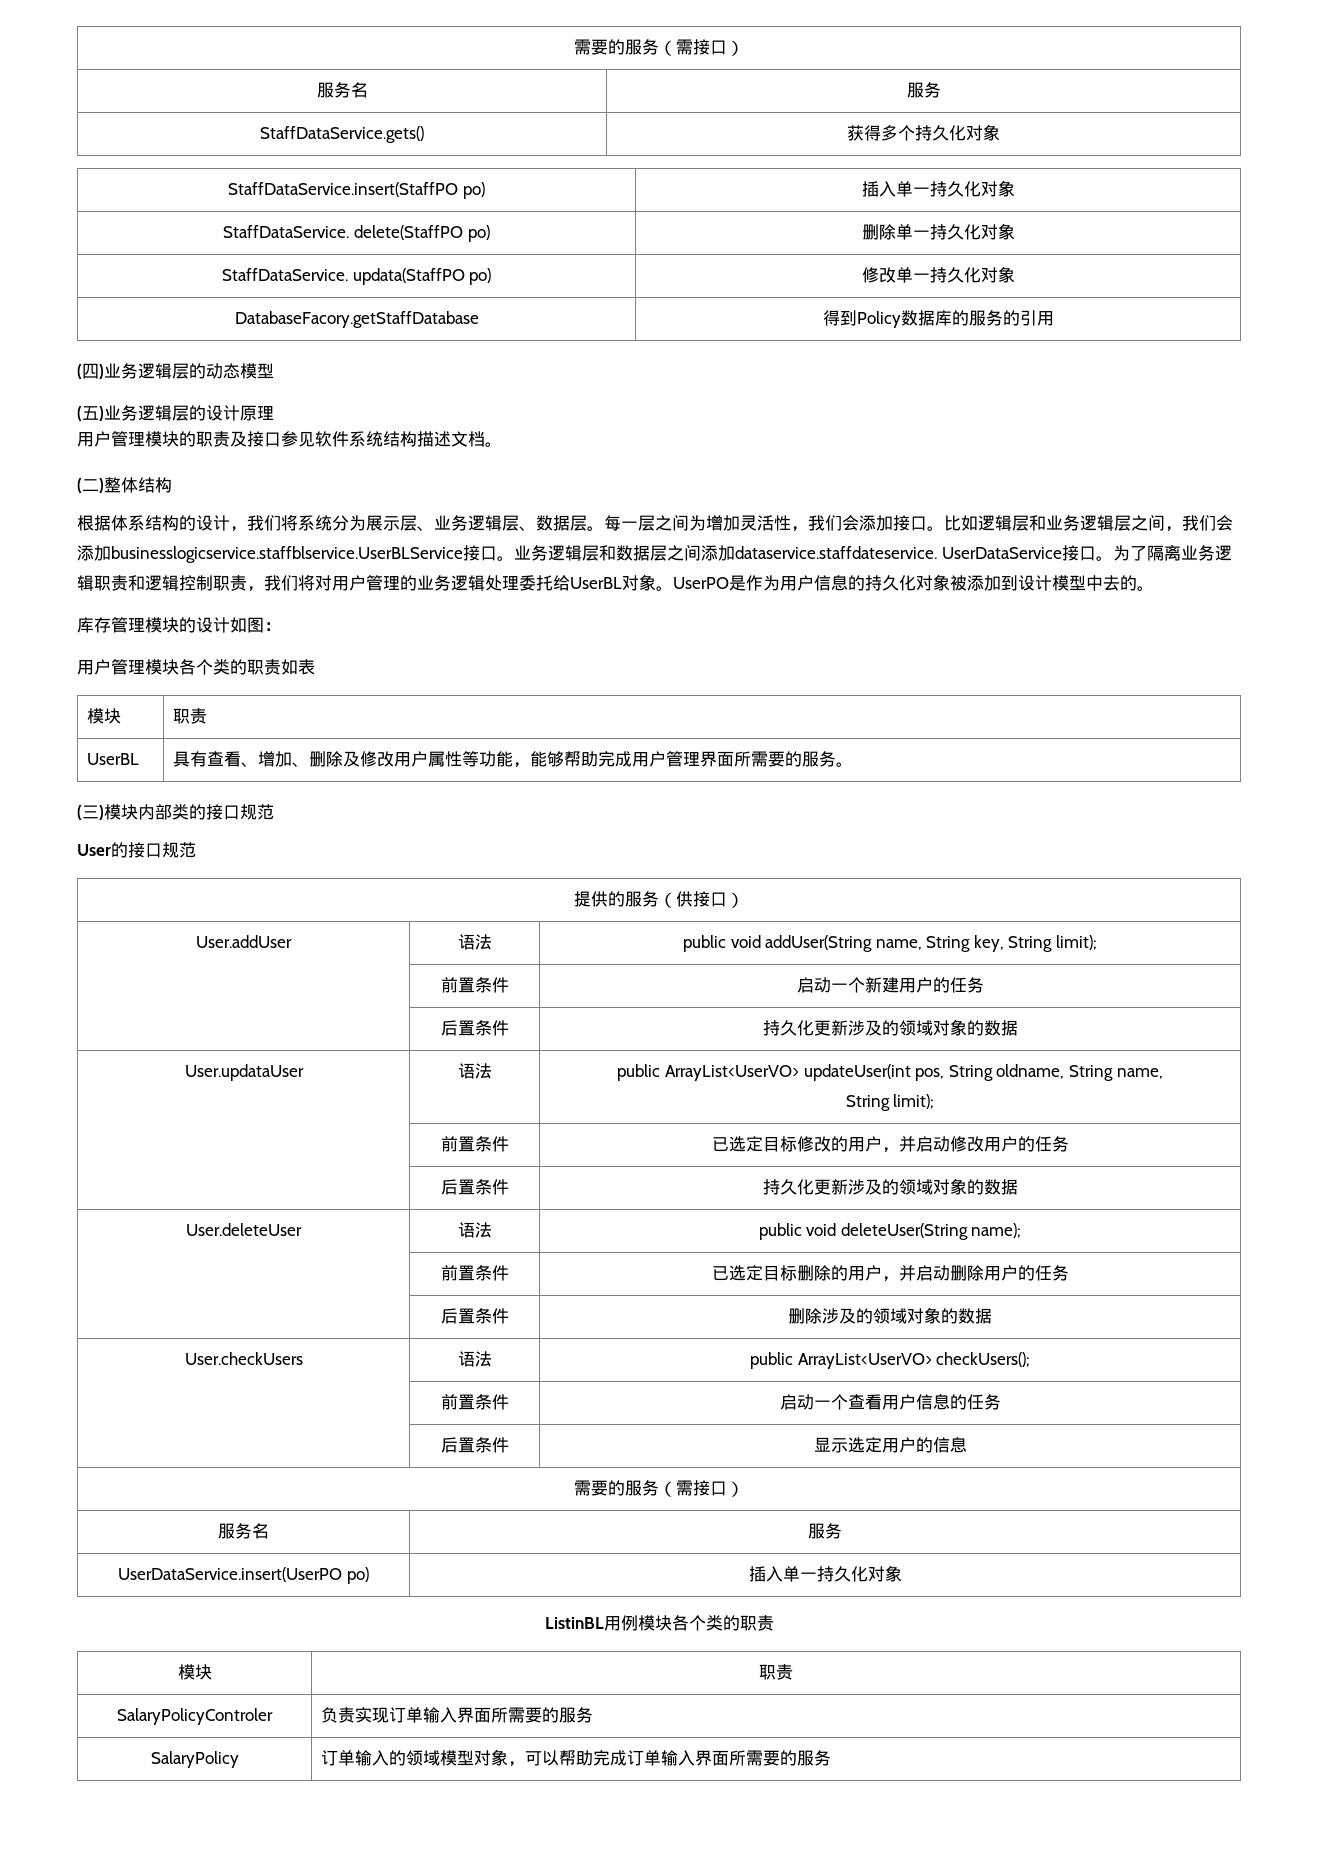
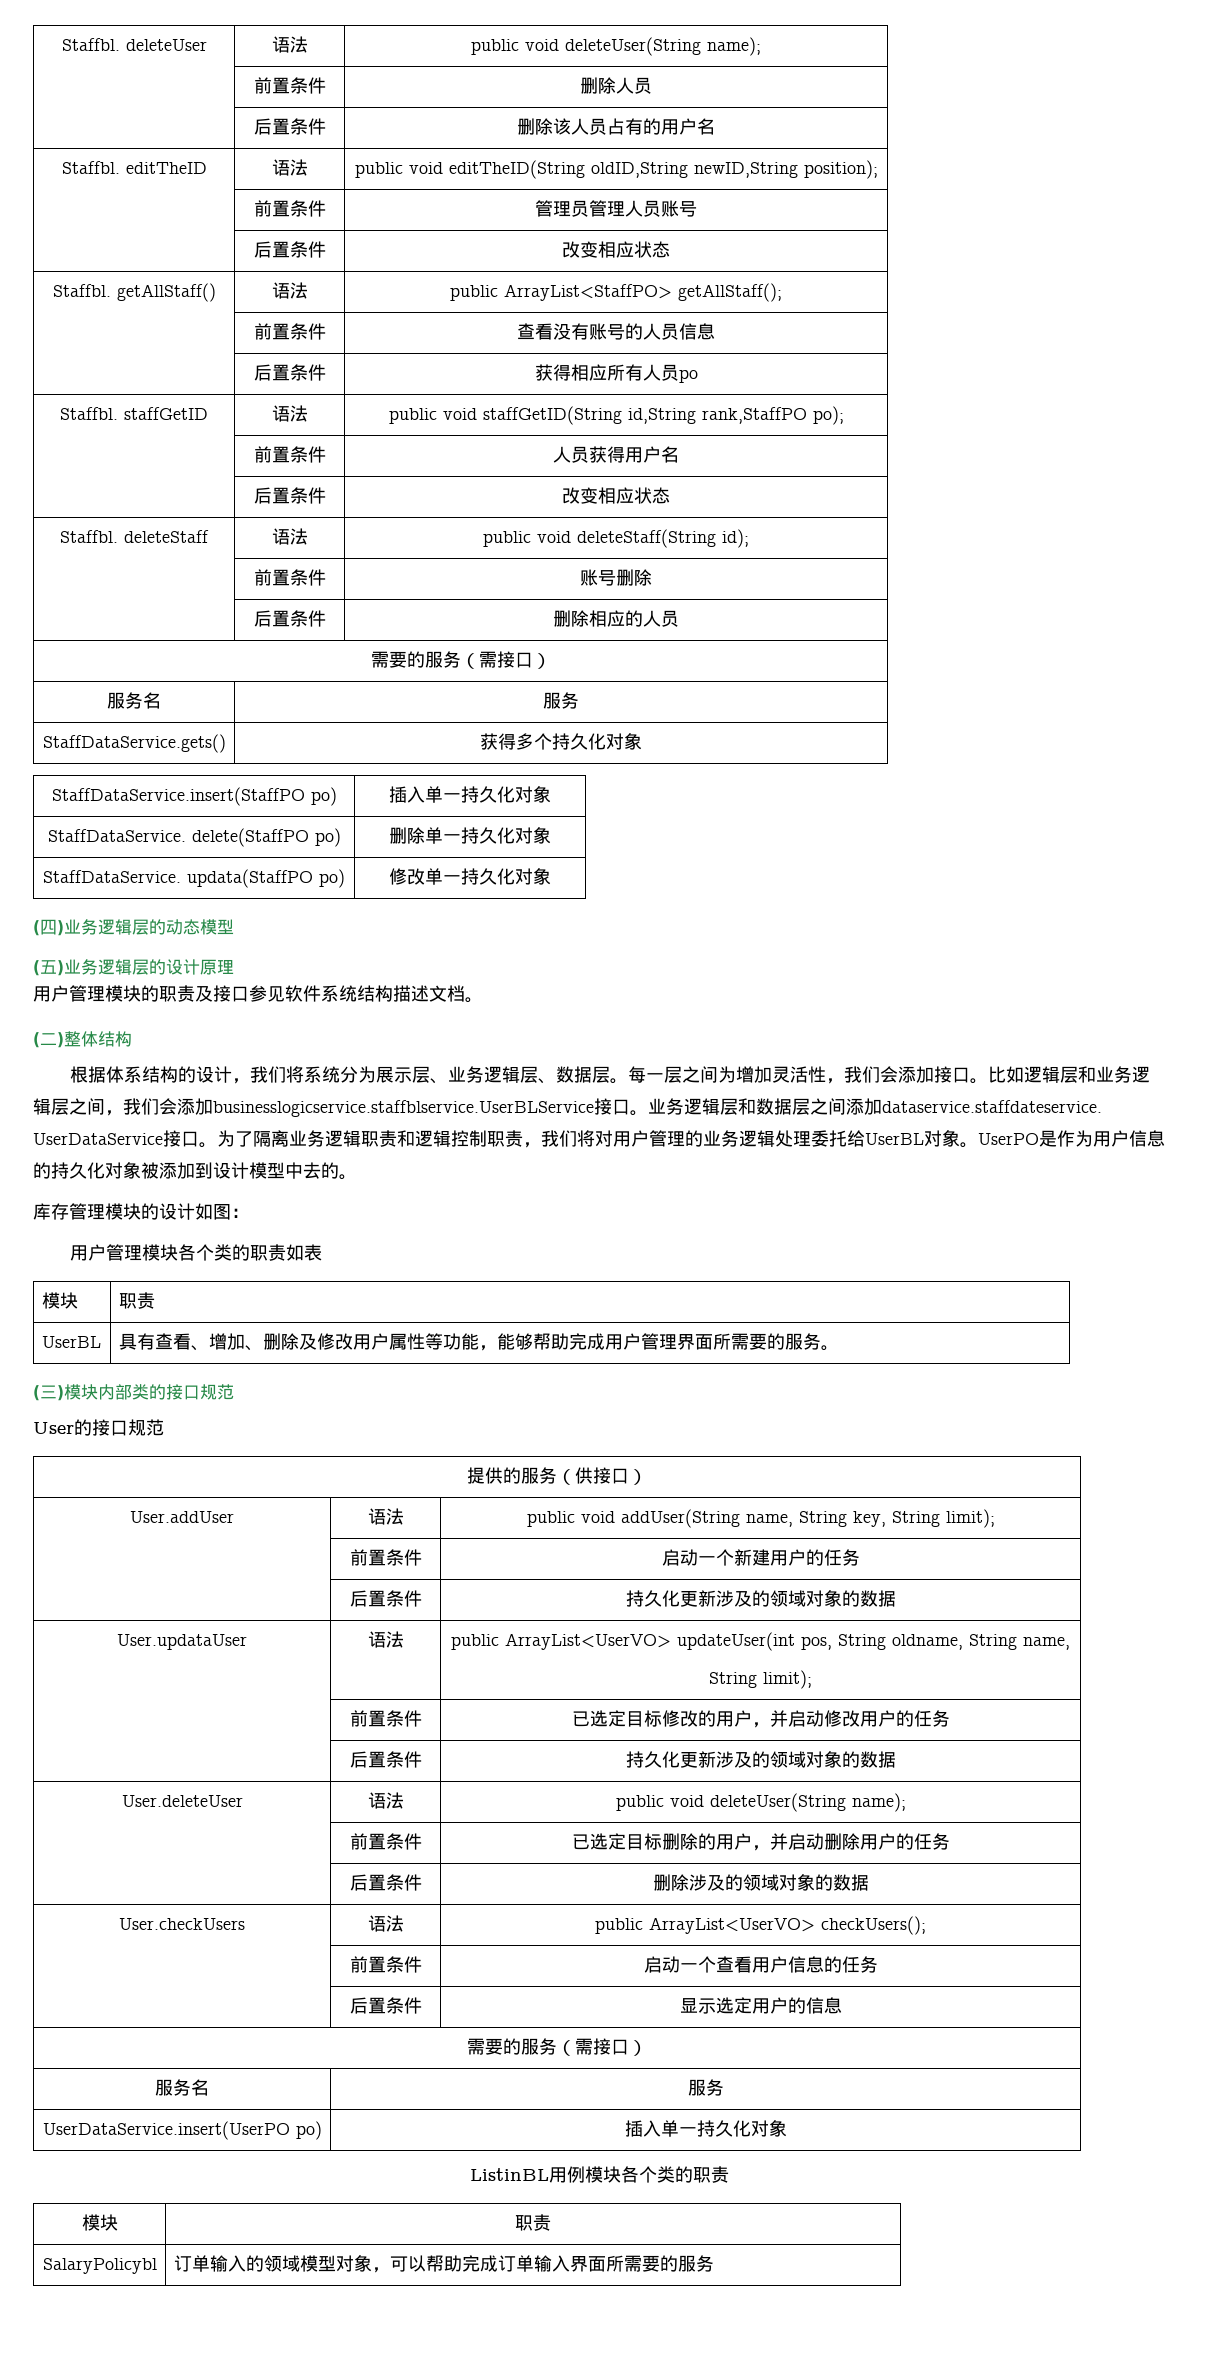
+ Staffbl. deleteUser | 语法 | public void deleteUser(String name);
+ | 前置条件 | 删除人员
+ | 后置条件 | 删除该人员占有的用户名
+ Staffbl. editTheID | 语法 | public void editTheID(String oldID,String newID,String position);
+ | 前置条件 | 管理员管理人员账号
+ | 后置条件 | 改变相应状态
+ Staffbl. getAllStaff() | 语法 | public ArrayList<StaffPO> getAllStaff();
+ | 前置条件 | 查看没有账号的人员信息
+ | 后置条件 | 获得相应所有人员po
+ Staffbl. staffGetID | 语法 | public void staffGetID(String id,String rank,StaffPO po);
+ | 前置条件 | 人员获得用户名
+ | 后置条件 | 改变相应状态
+ Staffbl. deleteStaff | 语法 | public void deleteStaff(String id);
+ | 前置条件 | 账号删除
+ | 后置条件 | 删除相应的人员
- DatabaseFacory.getStaffDatabase | 得到Policy数据库的服务的引用
- SalaryPolicyControler | 负责实现订单输入界面所需要的服务
- SalaryPolicy | 订单输入的领域模型对象，可以帮助完成订单输入界面所需要的服务
+ SalaryPolicybl | 订单输入的领域模型对象，可以帮助完成订单输入界面所需要的服务

